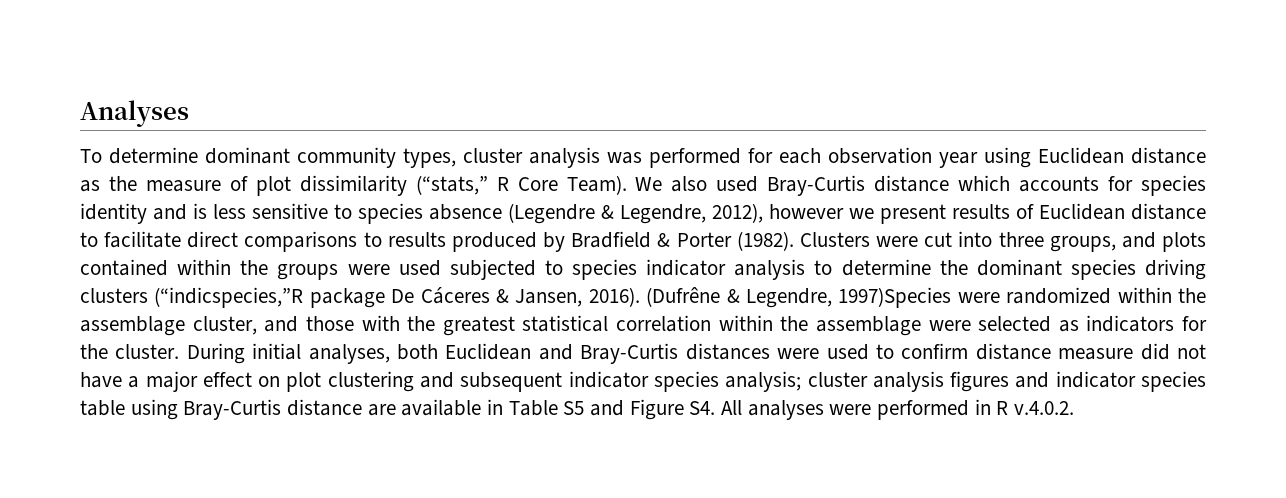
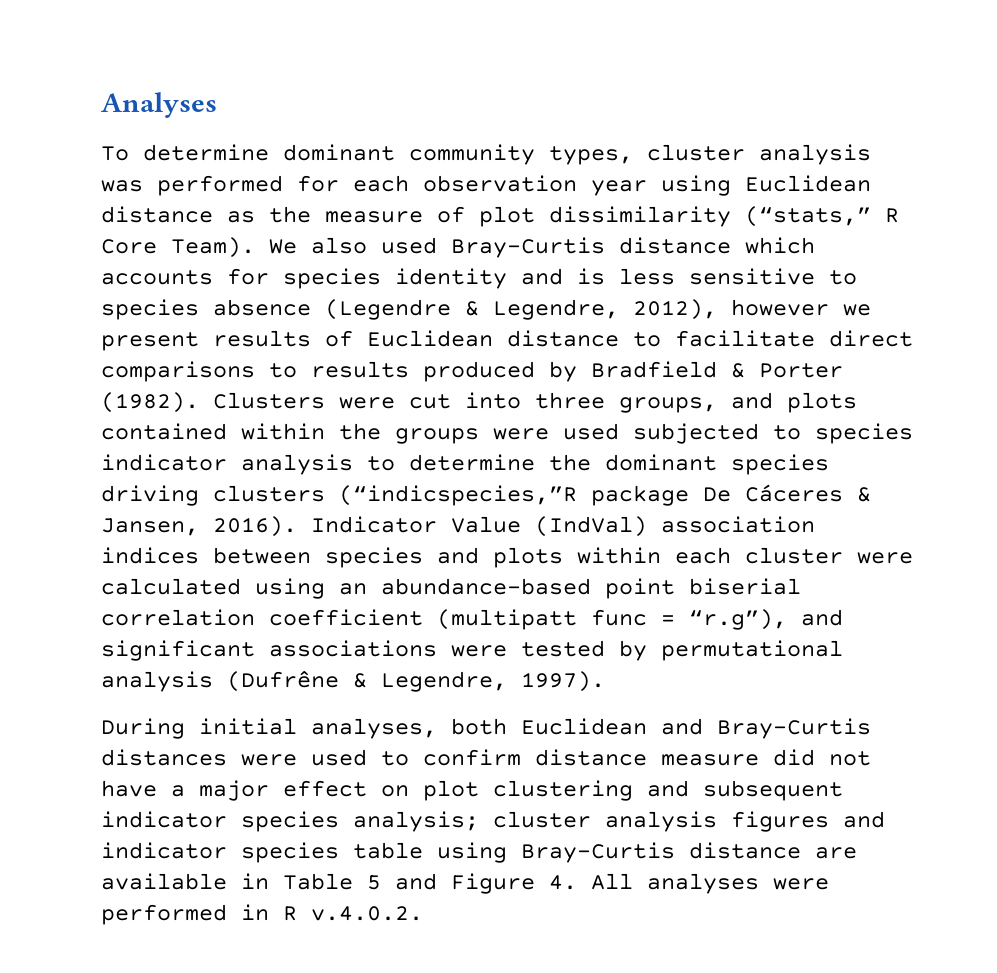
- (Dufrêne & Legendre, 1997)Species were randomized within the assemblage cluster, and those with the greatest statistical correlation within the assemblage were selected as indicators for the cluster. During initial analyses, both Euclidean and Bray-Curtis distances were used to confirm distance measure did not have a major effect on plot clustering and subsequent indicator species analysis; cluster analysis figures and indicator species table using Bray-Curtis distance are available in Table S5 and Figure S4. All analyses were performed in R v.4.0.2.
+ Indicator Value (IndVal) association indices between species and plots within each cluster were calculated using an abundance-based point biserial correlation coefficient (multipatt func = “r.g”), and significant associations were tested by permutational analysis (Dufrêne & Legendre, 1997).
+ During initial analyses, both Euclidean and Bray-Curtis distances were used to confirm distance measure did not have a major effect on plot clustering and subsequent indicator species analysis; cluster analysis figures and indicator species table using Bray-Curtis distance are available in Table 5 and Figure 4. All analyses were performed in R v.4.0.2.

